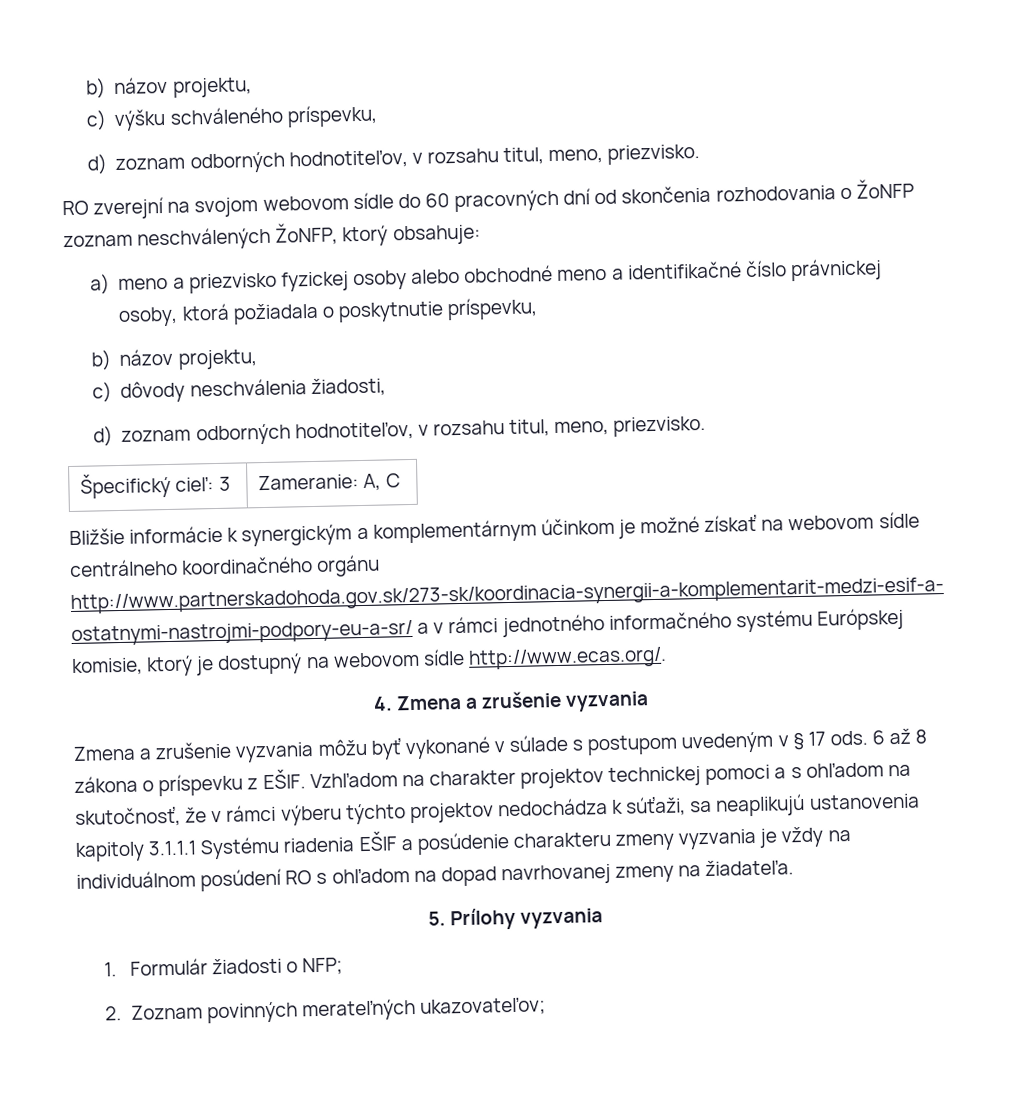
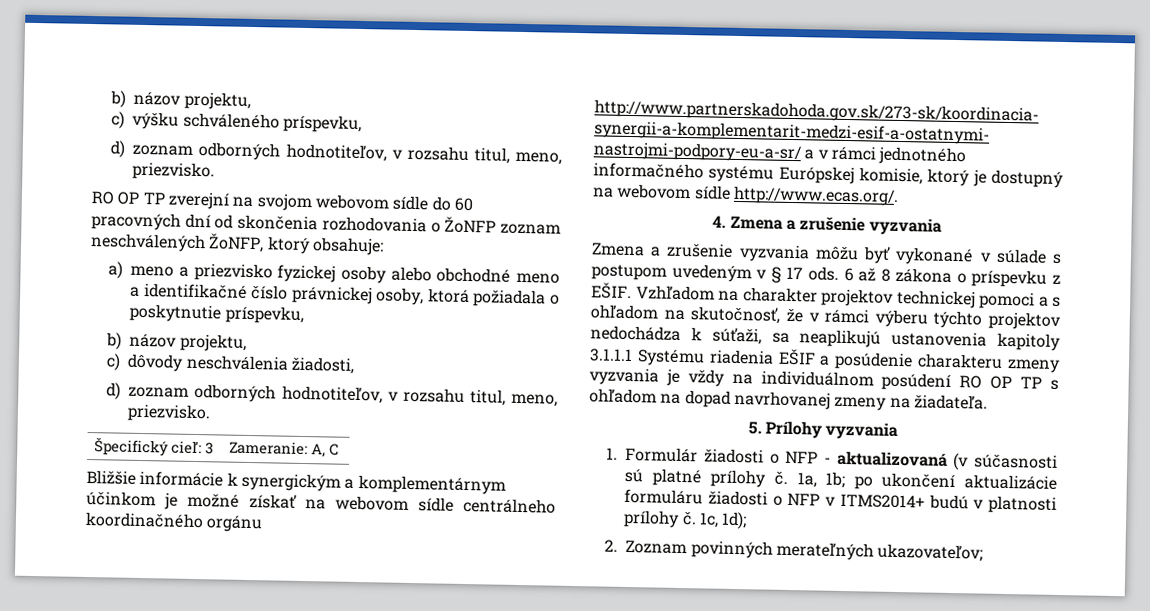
- RO zverejní na svojom webovom sídle do 60 pracovných dní od skončenia rozhodovania o ŽoNFP zoznam neschválených ŽoNFP, ktorý obsahuje:
+ RO OP TP zverejní na svojom webovom sídle do 60 pracovných dní od skončenia rozhodovania o ŽoNFP zoznam neschválených ŽoNFP, ktorý obsahuje:
- Vzhľadom na charakter projektov technickej pomoci a s ohľadom na skutočnosť, že v rámci výberu týchto projektov nedochádza k súťaži, sa neaplikujú ustanovenia kapitoly 3.1.1.1 Systému riadenia EŠIF a posúdenie charakteru zmeny vyzvania je vždy na individuálnom posúdení RO s ohľadom na dopad navrhovanej zmeny na žiadateľa.
+ Vzhľadom na charakter projektov technickej pomoci a s ohľadom na skutočnosť, že v rámci výberu týchto projektov nedochádza k súťaži, sa neaplikujú ustanovenia kapitoly 3.1.1.1 Systému riadenia EŠIF a posúdenie charakteru zmeny vyzvania je vždy na individuálnom posúdení RO OP TP s ohľadom na dopad navrhovanej zmeny na žiadateľa.
- 1. Formulár žiadosti o NFP;
+ 1. Formulár žiadosti o NFP - aktualizovaná (v súčasnosti sú platné prílohy č. 1a, 1b; po ukončení aktualizácie formuláru žiadosti o NFP v ITMS2014+ budú v platnosti prílohy č. 1c, 1d);

